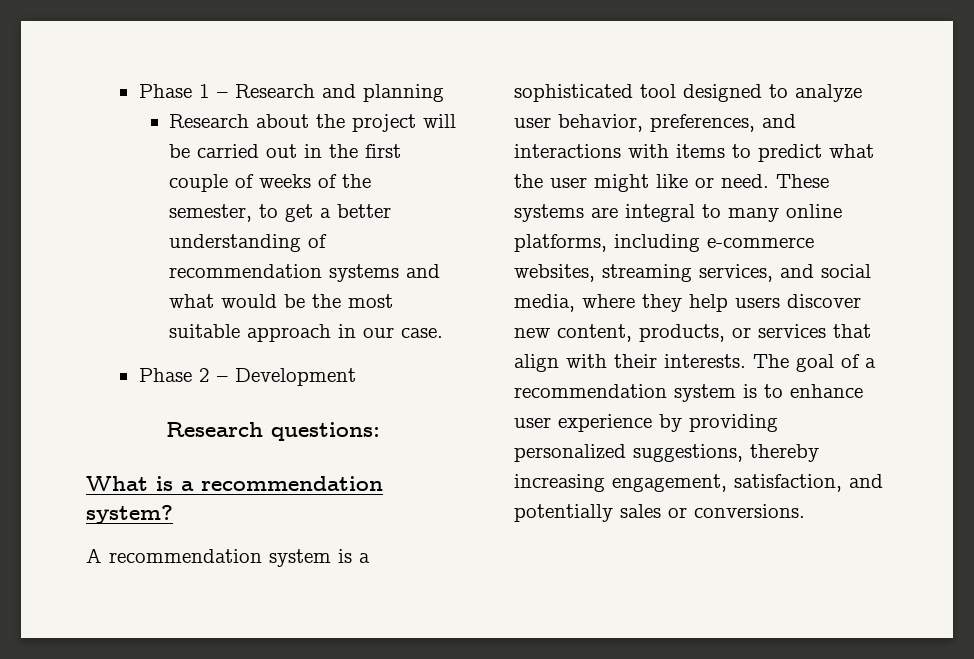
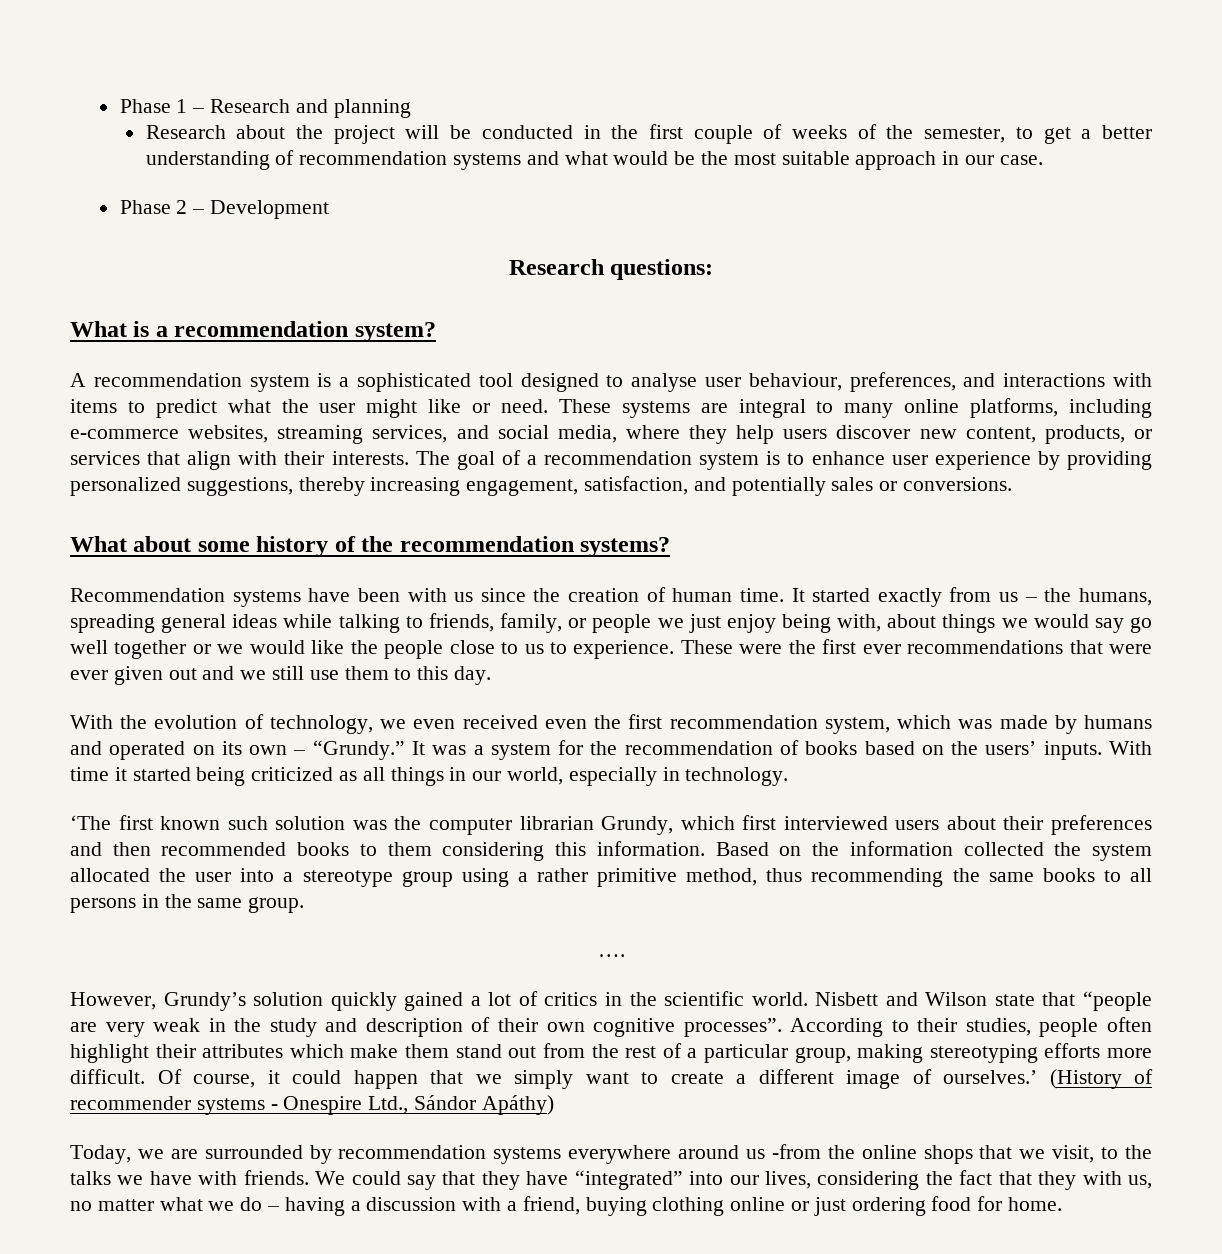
- Research about the project will be carried out in the first couple of weeks of the semester, to get a better understanding of recommendation systems and what would be the most suitable approach in our case.
+ Research about the project will be conducted in the first couple of weeks of the semester, to get a better understanding of recommendation systems and what would be the most suitable approach in our case.
- A recommendation system is a sophisticated tool designed to analyze user behavior, preferences, and interactions with items to predict what the user might like or need.
+ A recommendation system is a sophisticated tool designed to analyse user behaviour, preferences, and interactions with items to predict what the user might like or need.
+ What about some history of the recommendation systems?
+ Recommendation systems have been with us since the creation of human time. It started exactly from us – the humans, spreading general ideas while talking to friends, family, or people we just enjoy being with, about things we would say go well together or we would like the people close to us to experience. These were the first ever recommendations that were ever given out and we still use them to this day.
+ With the evolution of technology, we even received even the first recommendation system, which was made by humans and operated on its own – “Grundy.” It was a system for the recommendation of books based on the users’ inputs. With time it started being criticized as all things in our world, especially in technology.
+ ‘The first known such solution was the computer librarian Grundy, which first interviewed users about their preferences and then recommended books to them considering this information. Based on the information collected the system allocated the user into a stereotype group using a rather primitive method, thus recommending the same books to all persons in the same group.
+ ….
+ However, Grundy’s solution quickly gained a lot of critics in the scientific world. Nisbett and Wilson state that “people are very weak in the study and description of their own cognitive processes”. According to their studies, people often highlight their attributes which make them stand out from the rest of a particular group, making stereotyping efforts more difficult. Of course, it could happen that we simply want to create a different image of ourselves.’ (History of recommender systems - Onespire Ltd., Sándor Apáthy)
+ Today, we are surrounded by recommendation systems everywhere around us -from the online shops that we visit, to the talks we have with friends. We could say that they have “integrated” into our lives, considering the fact that they with us, no matter what we do – having a discussion with a friend, buying clothing online or just ordering food for home.

